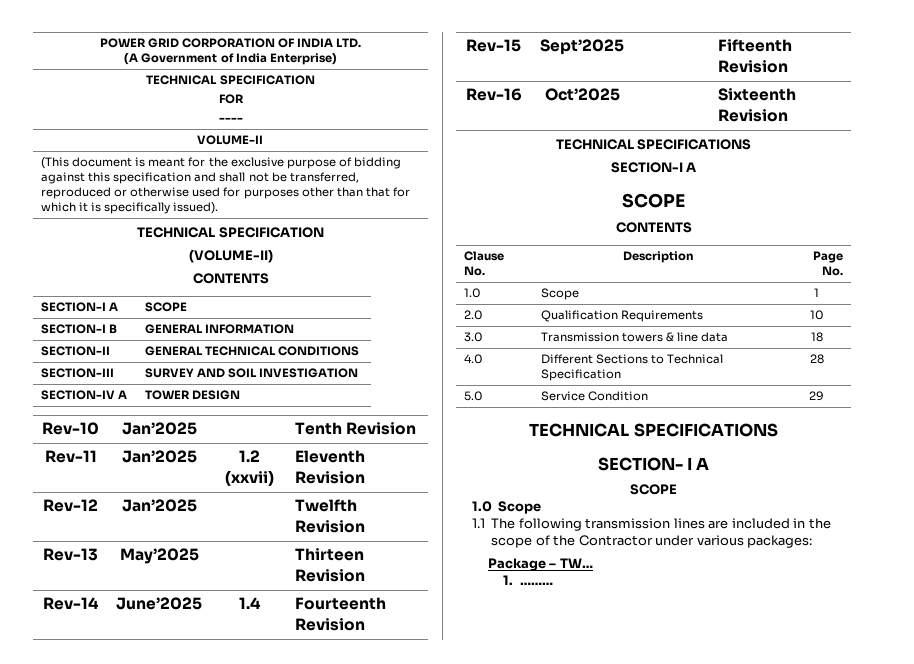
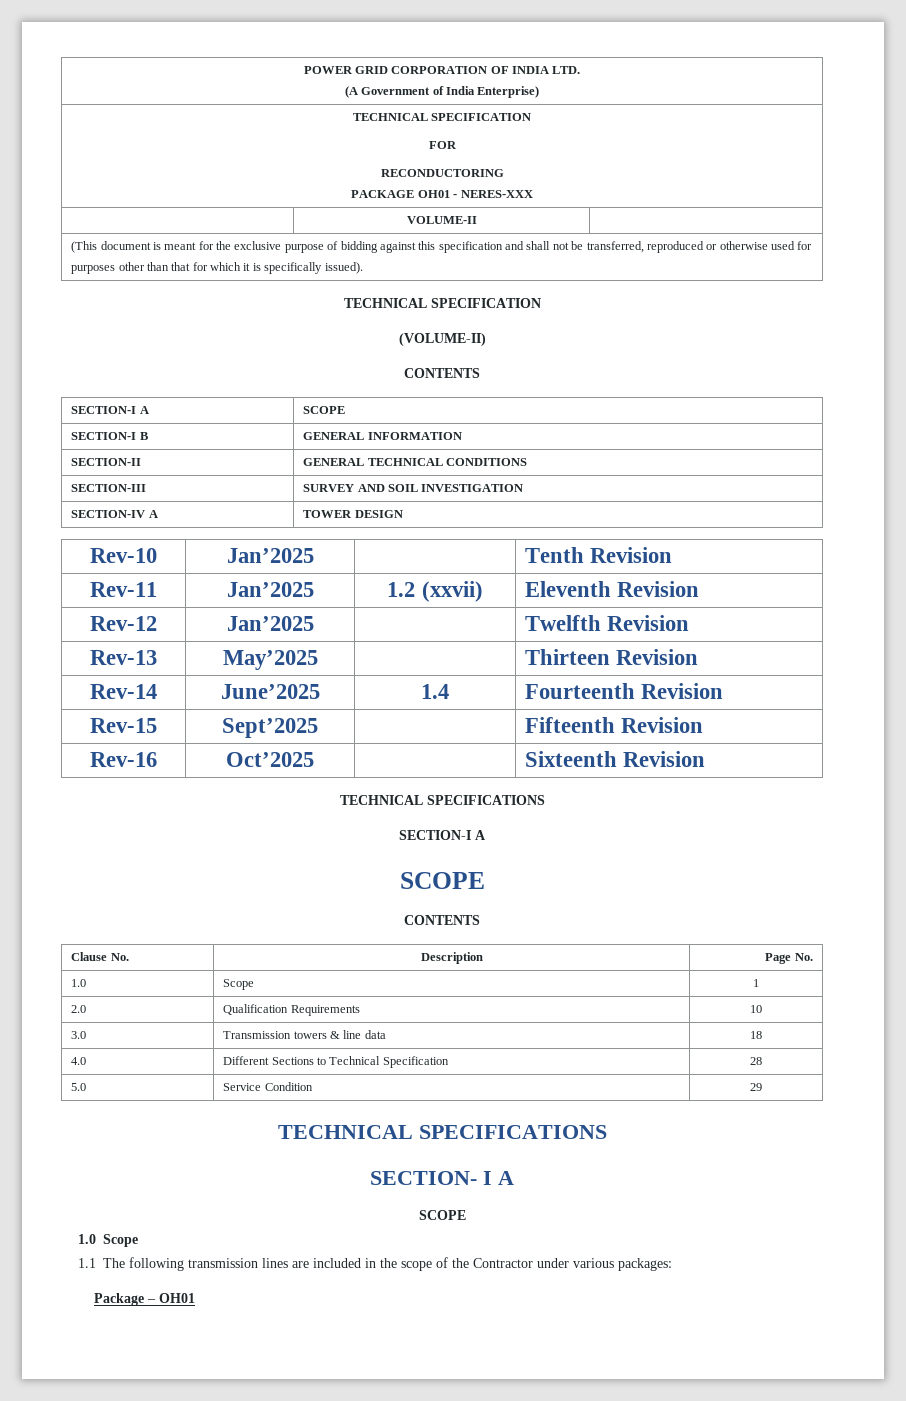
  POWER GRID CORPORATION OF INDIA LTD.
  (A Government of India Enterprise)
  TECHNICAL SPECIFICATION
  FOR
- ----
+ RECONDUCTORING
+ PACKAGE OH01 - NERES-XXX
- Package – TW…
- 1. ………
+ Package – OH01

